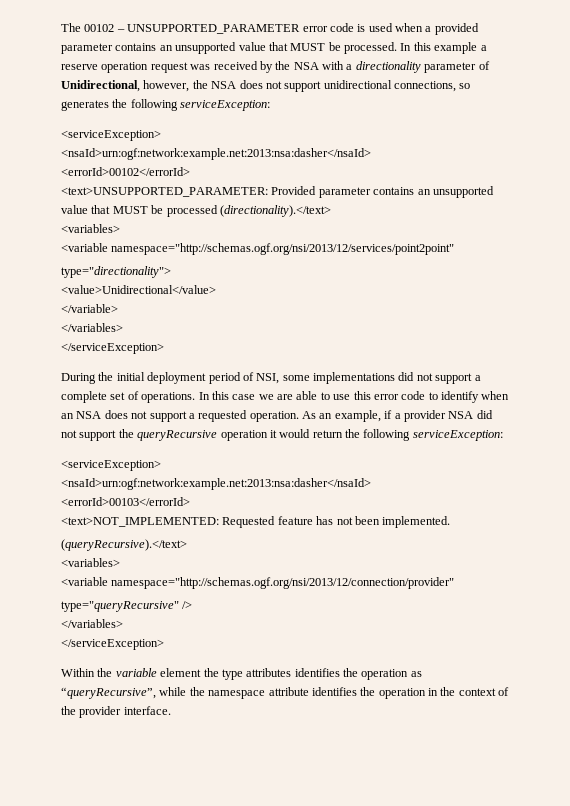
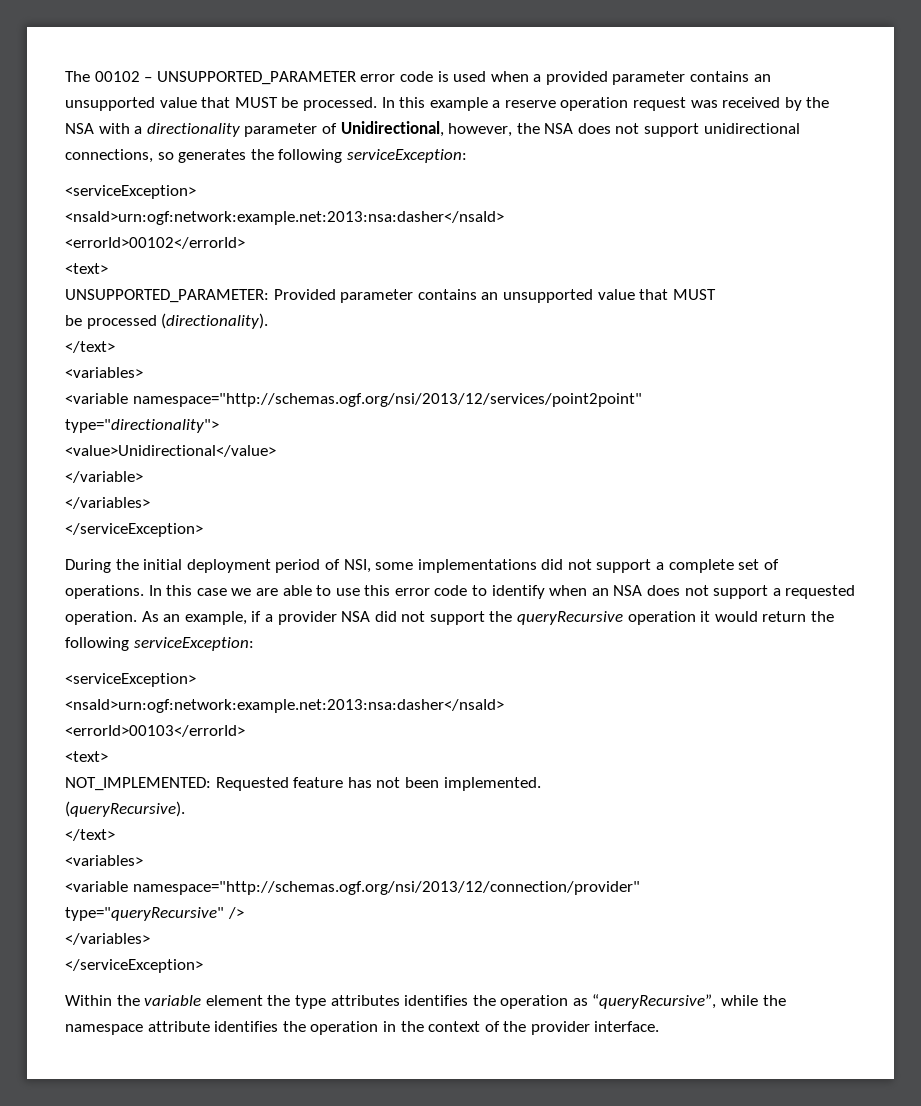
  <errorId>00102</errorId>
- <text>UNSUPPORTED_PARAMETER: Provided parameter contains an unsupported value that MUST be processed (directionality).</text>
+ <text>
+ UNSUPPORTED_PARAMETER: Provided parameter contains an unsupported value that MUST
+ be processed (directionality).
+ </text>
  <errorId>00103</errorId>
- <text>NOT_IMPLEMENTED: Requested feature has not been implemented.
+ <text>
+ NOT_IMPLEMENTED: Requested feature has not been implemented.
- (queryRecursive).</text>
+ (queryRecursive).
+ </text>

